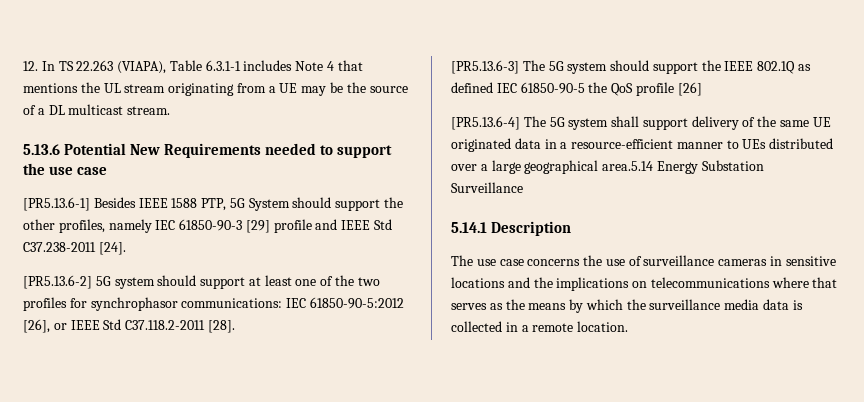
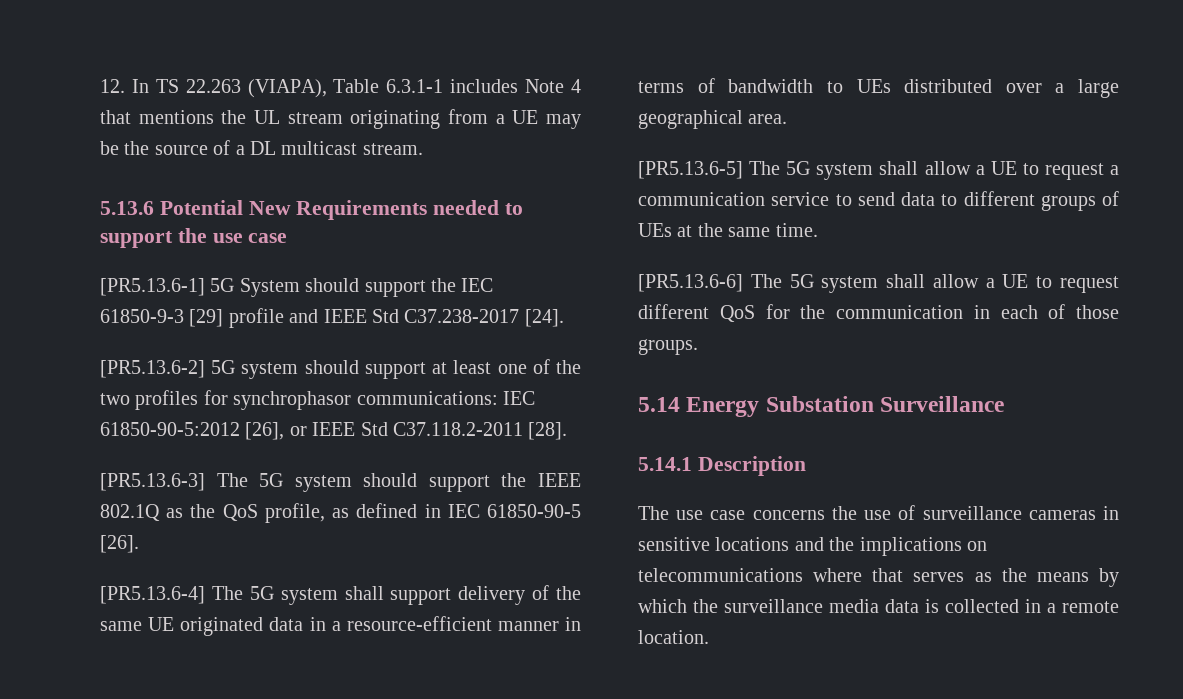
- [PR5.13.6-1] Besides IEEE 1588 PTP, 5G System should support the other profiles, namely IEC 61850-90-3 [29] profile and IEEE Std C37.238-2011 [24].
+ [PR5.13.6-1] 5G System should support the IEC 61850-9-3 [29] profile and IEEE Std C37.238-2017 [24].
- [PR5.13.6-3] The 5G system should support the IEEE 802.1Q as defined IEC 61850-90-5 the QoS profile [26]
+ [PR5.13.6-3] The 5G system should support the IEEE 802.1Q as the QoS profile, as defined in IEC 61850-90-5 [26].
- [PR5.13.6-4] The 5G system shall support delivery of the same UE originated data in a resource-efficient manner to UEs distributed over a large geographical area.5.14 Energy Substation Surveillance
+ [PR5.13.6-4] The 5G system shall support delivery of the same UE originated data in a resource-efficient manner in terms of bandwidth to UEs distributed over a large geographical area.
+ [PR5.13.6-5] The 5G system shall allow a UE to request a communication service to send data to different groups of UEs at the same time.
+ [PR5.13.6-6] The 5G system shall allow a UE to request different QoS for the communication in each of those groups.
+ 5.14 Energy Substation Surveillance

